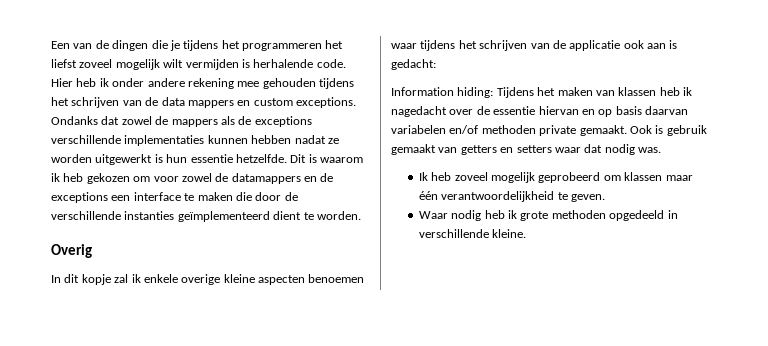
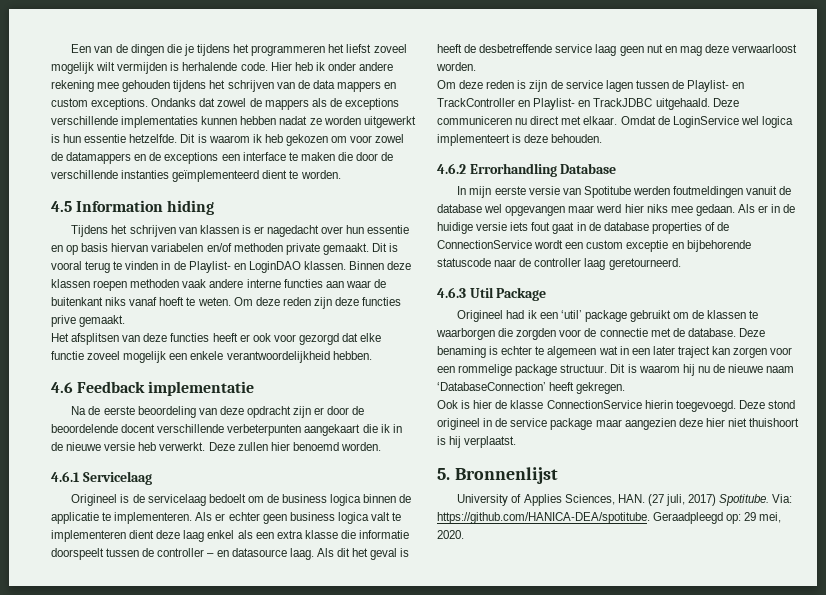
- Overig
- In dit kopje zal ik enkele overige kleine aspecten benoemen waar tijdens het schrijven van de applicatie ook aan is gedacht:
- Information hiding: Tijdens het maken van klassen heb ik nagedacht over de essentie hiervan en op basis daarvan variabelen en/of methoden private gemaakt.
+ 4.5 Information hiding
+ Tijdens het schrijven van klassen is er nagedacht over hun essentie en op basis hiervan variabelen en/of methoden private gemaakt.
- Ook is gebruik gemaakt van getters en setters waar dat nodig was.
- Ik heb zoveel mogelijk geprobeerd om klassen maar één verantwoordelijkheid te geven.
- Waar nodig heb ik grote methoden opgedeeld in verschillende kleine.
+ Dit is vooral terug te vinden in de Playlist- en LoginDAO klassen. Binnen deze klassen roepen methoden vaak andere interne functies aan waar de buitenkant niks vanaf hoeft te weten. Om deze reden zijn deze functies prive gemaakt.
+ Het afsplitsen van deze functies heeft er ook voor gezorgd dat elke functie zoveel mogelijk een enkele verantwoordelijkheid hebben.
+ 4.6 Feedback implementatie
+ Na de eerste beoordeling van deze opdracht zijn er door de beoordelende docent verschillende verbeterpunten aangekaart die ik in de nieuwe versie heb verwerkt. Deze zullen hier benoemd worden.
+ 4.6.1 Servicelaag
+ Origineel is de servicelaag bedoelt om de business logica binnen de applicatie te implementeren. Als er echter geen business logica valt te implementeren dient deze laag enkel als een extra klasse die informatie doorspeelt tussen de controller – en datasource laag. Als dit het geval is heeft de desbetreffende service laag geen nut en mag deze verwaarloost worden.
+ Om deze reden is zijn de service lagen tussen de Playlist- en TrackController en Playlist- en TrackJDBC uitgehaald. Deze communiceren nu direct met elkaar. Omdat de LoginService wel logica implementeert is deze behouden.
+ 4.6.2 Errorhandling Database
+ In mijn eerste versie van Spotitube werden foutmeldingen vanuit de database wel opgevangen maar werd hier niks mee gedaan. Als er in de huidige versie iets fout gaat in de database properties of de ConnectionService wordt een custom exceptie en bijbehorende statuscode naar de controller laag geretourneerd.
+ 4.6.3 Util Package
+ Origineel had ik een ‘util’ package gebruikt om de klassen te waarborgen die zorgden voor de connectie met de database. Deze benaming is echter te algemeen wat in een later traject kan zorgen voor een rommelige package structuur. Dit is waarom hij nu de nieuwe naam ‘DatabaseConnection’ heeft gekregen.
+ Ook is hier de klasse ConnectionService hierin toegevoegd. Deze stond origineel in de service package maar aangezien deze hier niet thuishoort is hij verplaatst.
+ 5. Bronnenlijst
+ University of Applies Sciences, HAN. (27 juli, 2017) Spotitube. Via: https://github.com/HANICA-DEA/spotitube. Geraadpleegd op: 29 mei, 2020.

